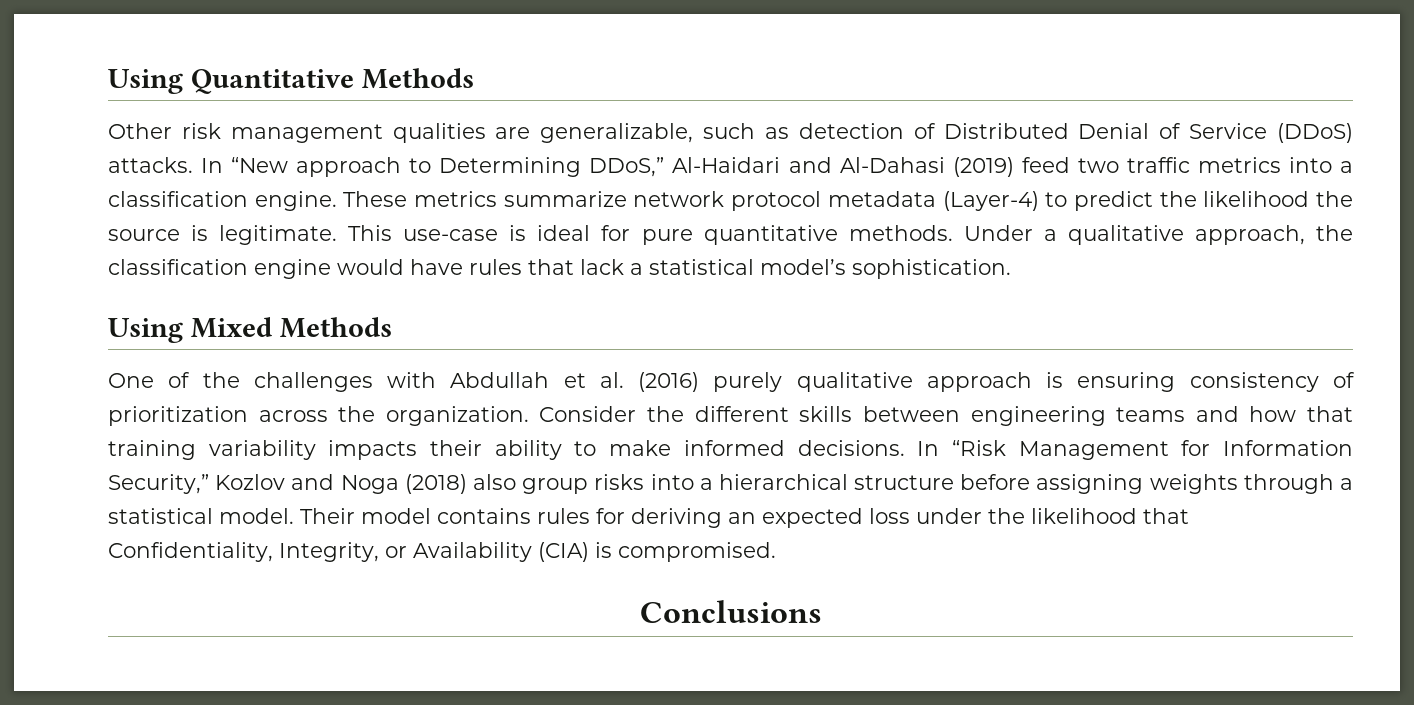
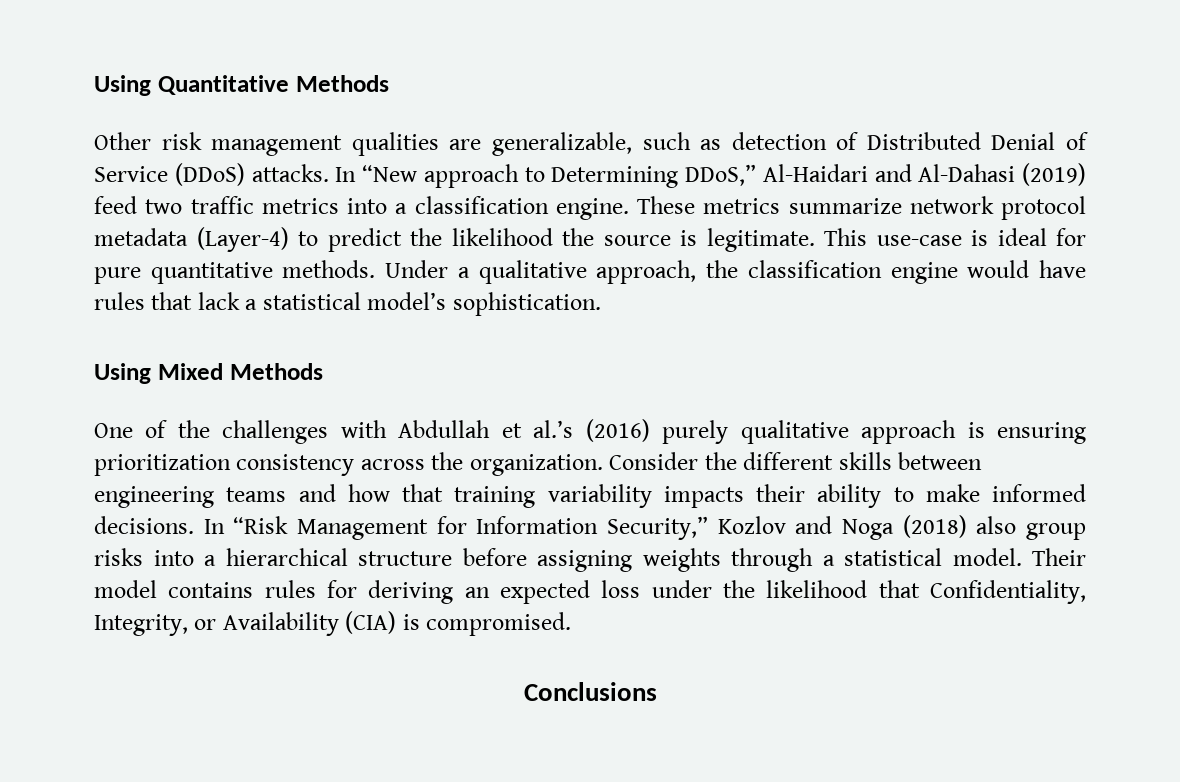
- One of the challenges with Abdullah et al. (2016) purely qualitative approach is ensuring consistency of prioritization across the organization.
+ One of the challenges with Abdullah et al.’s (2016) purely qualitative approach is ensuring prioritization consistency across the organization.

